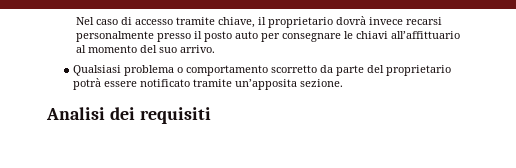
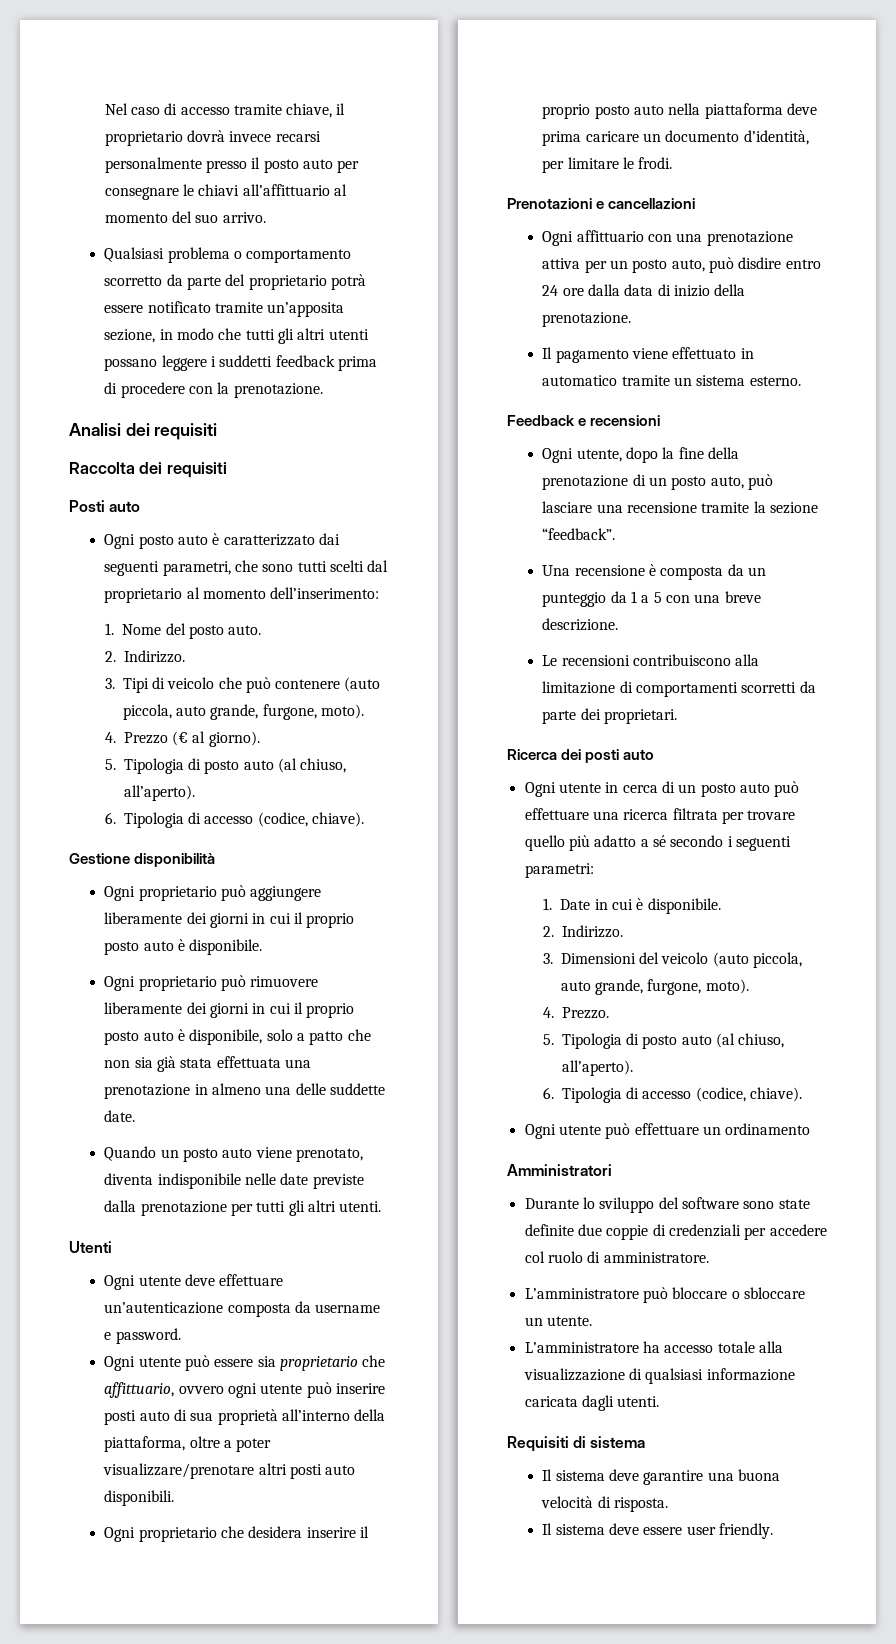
- Qualsiasi problema o comportamento scorretto da parte del proprietario potrà essere notificato tramite un’apposita sezione.
+ Qualsiasi problema o comportamento scorretto da parte del proprietario potrà essere notificato tramite un’apposita sezione, in modo che tutti gli altri utenti possano leggere i suddetti feedback prima di procedere con la prenotazione.
  Analisi dei requisiti
+ Raccolta dei requisiti
+ Posti auto
+ Ogni posto auto è caratterizzato dai seguenti parametri, che sono tutti scelti dal proprietario al momento dell’inserimento:
+ 1. Nome del posto auto.
+ 2. Indirizzo.
+ 3. Tipi di veicolo che può contenere (auto piccola, auto grande, furgone, moto).
+ 4. Prezzo (€ al giorno).
+ 5. Tipologia di posto auto (al chiuso, all’aperto).
+ 6. Tipologia di accesso (codice, chiave).
+ Gestione disponibilità
+ Ogni proprietario può aggiungere liberamente dei giorni in cui il proprio posto auto è disponibile.
+ Ogni proprietario può rimuovere liberamente dei giorni in cui il proprio posto auto è disponibile, solo a patto che non sia già stata effettuata una prenotazione in almeno una delle suddette date.
+ Quando un posto auto viene prenotato, diventa indisponibile nelle date previste dalla prenotazione per tutti gli altri utenti.
+ Utenti
+ Ogni utente deve effettuare un’autenticazione composta da username e password.
+ Ogni utente può essere sia proprietario che affittuario, ovvero ogni utente può inserire posti auto di sua proprietà all’interno della piattaforma, oltre a poter visualizzare/prenotare altri posti auto disponibili.
+ Ogni proprietario che desidera inserire il proprio posto auto nella piattaforma deve prima caricare un documento d’identità, per limitare le frodi.
+ Prenotazioni e cancellazioni
+ Ogni affittuario con una prenotazione attiva per un posto auto, può disdire entro 24 ore dalla data di inizio della prenotazione.
+ Il pagamento viene effettuato in automatico tramite un sistema esterno.
+ Feedback e recensioni
+ Ogni utente, dopo la fine della prenotazione di un posto auto, può lasciare una recensione tramite la sezione “feedback”.
+ Una recensione è composta da un punteggio da 1 a 5 con una breve descrizione.
+ Le recensioni contribuiscono alla limitazione di comportamenti scorretti da parte dei proprietari.
+ Ricerca dei posti auto
+ Ogni utente in cerca di un posto auto può effettuare una ricerca filtrata per trovare quello più adatto a sé secondo i seguenti parametri:
+ 1. Date in cui è disponibile.
+ 2. Indirizzo.
+ 3. Dimensioni del veicolo (auto piccola, auto grande, furgone, moto).
+ 4. Prezzo.
+ 5. Tipologia di posto auto (al chiuso, all’aperto).
+ 6. Tipologia di accesso (codice, chiave).
+ Ogni utente può effettuare un ordinamento
+ Amministratori
+ Durante lo sviluppo del software sono state definite due coppie di credenziali per accedere col ruolo di amministratore.
+ L’amministratore può bloccare o sbloccare un utente.
+ L’amministratore ha accesso totale alla visualizzazione di qualsiasi informazione caricata dagli utenti.
+ Requisiti di sistema
+ Il sistema deve garantire una buona velocità di risposta.
+ Il sistema deve essere user friendly.

